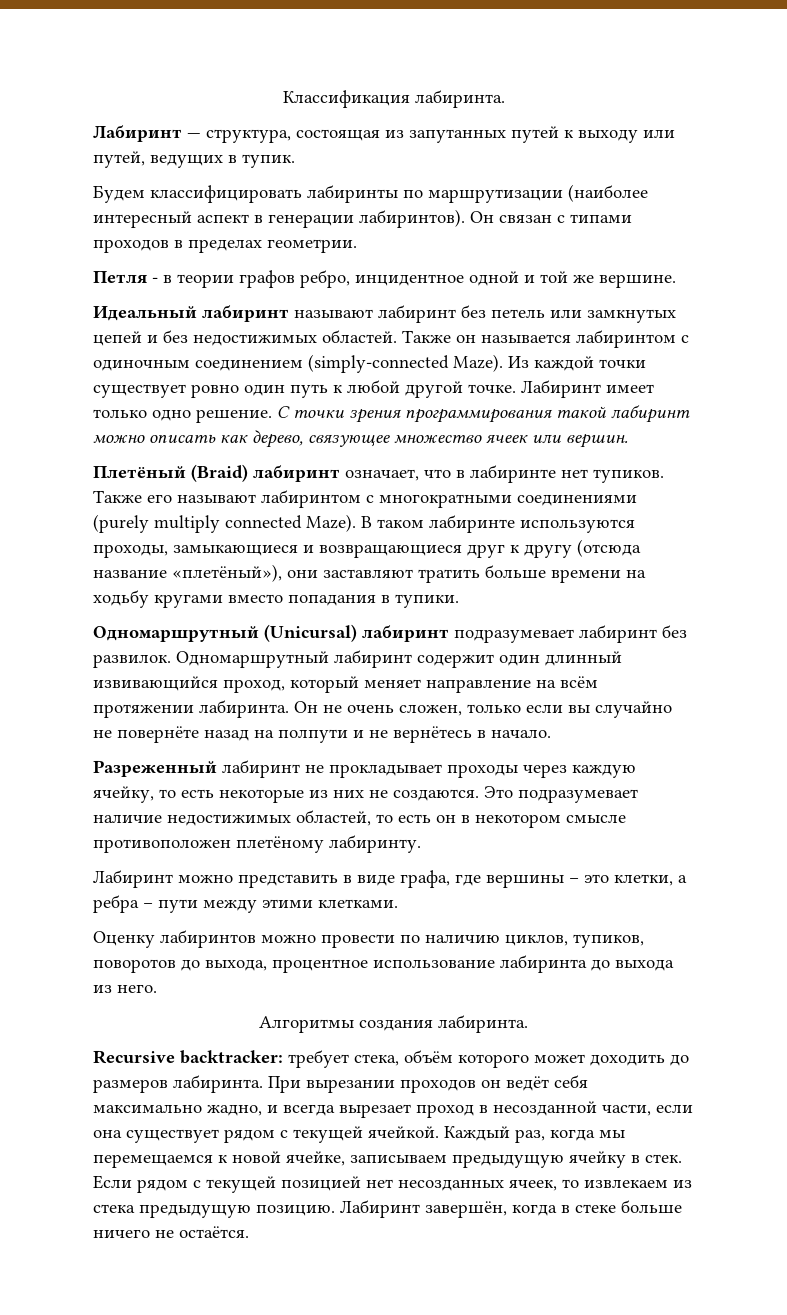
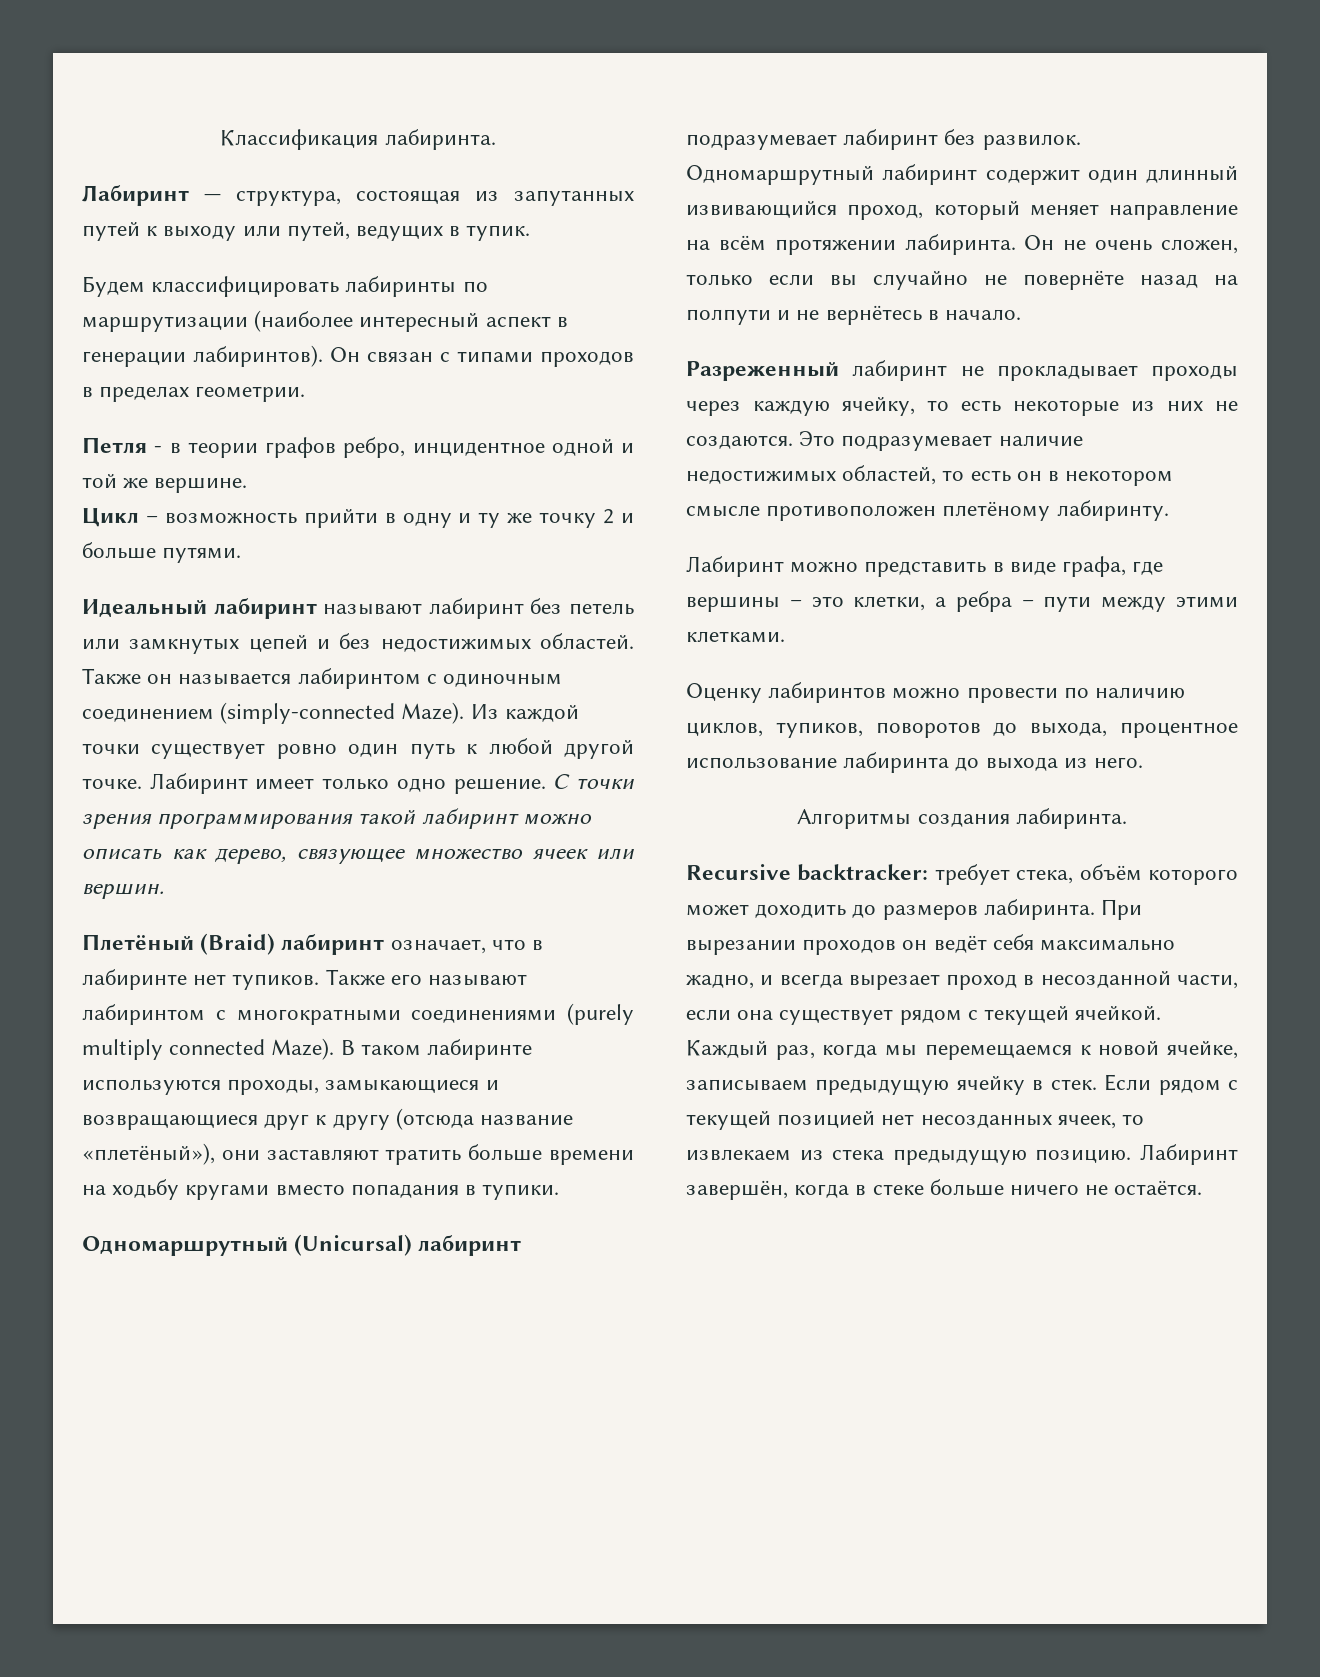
+ Цикл – возможность прийти в одну и ту же точку 2 и больше путями.

